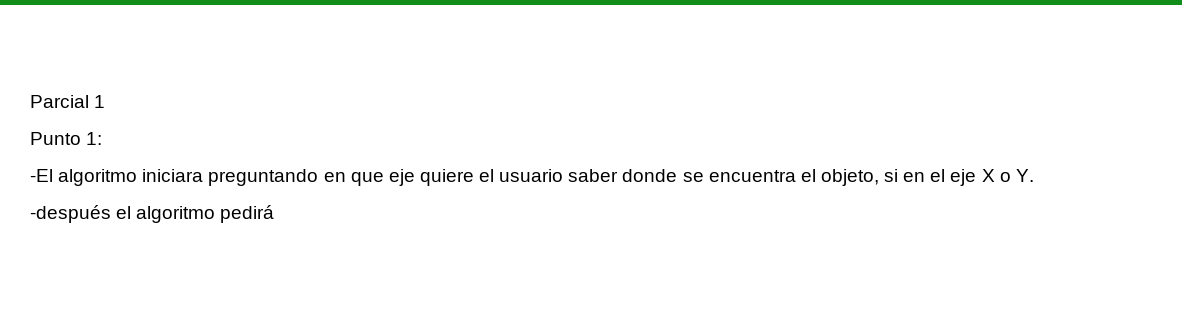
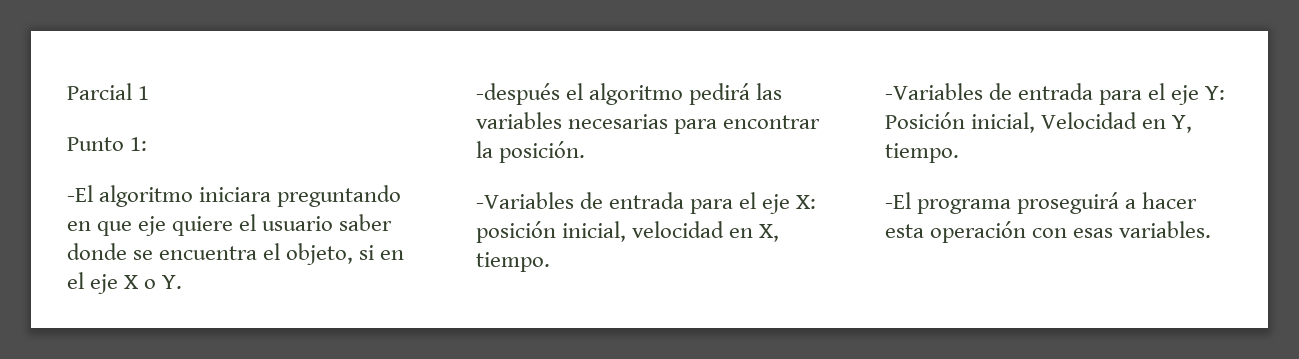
- -después el algoritmo pedirá
+ -después el algoritmo pedirá las variables necesarias para encontrar la posición.
+ -Variables de entrada para el eje X: posición inicial, velocidad en X, tiempo.
+ -Variables de entrada para el eje Y: Posición inicial, Velocidad en Y, tiempo.
+ -El programa proseguirá a hacer esta operación con esas variables.

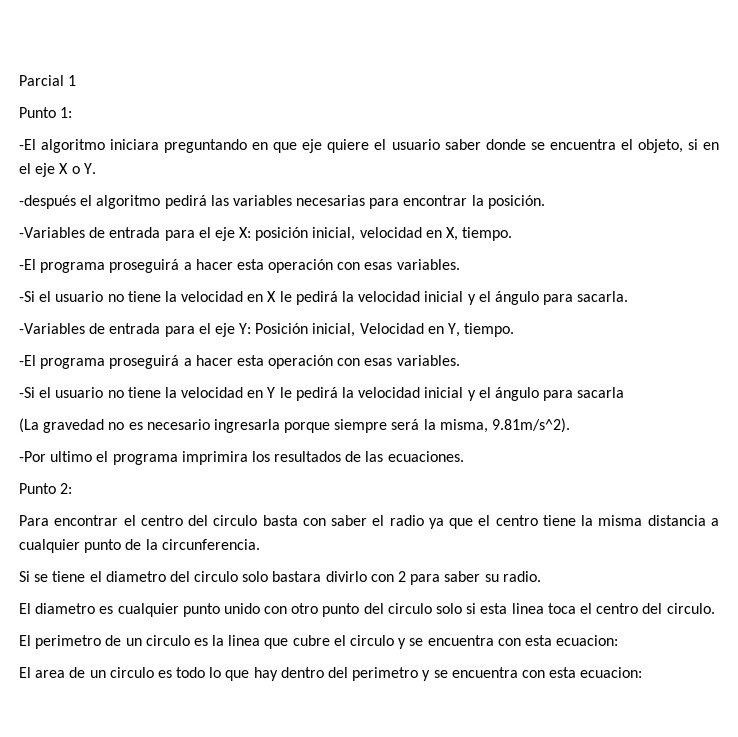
  -Variables de entrada para el eje X: posición inicial, velocidad en X, tiempo.
+ -El programa proseguirá a hacer esta operación con esas variables.
+ -Si el usuario no tiene la velocidad en X le pedirá la velocidad inicial y el ángulo para sacarla.
+ -Si el usuario no tiene la velocidad en Y le pedirá la velocidad inicial y el ángulo para sacarla
+ (La gravedad no es necesario ingresarla porque siempre será la misma, 9.81m/s^2).
+ -Por ultimo el programa imprimira los resultados de las ecuaciones.
+ Punto 2:
+ Para encontrar el centro del circulo basta con saber el radio ya que el centro tiene la misma distancia a cualquier punto de la circunferencia.
+ Si se tiene el diametro del circulo solo bastara divirlo con 2 para saber su radio.
+ El diametro es cualquier punto unido con otro punto del circulo solo si esta linea toca el centro del circulo.
+ El perimetro de un circulo es la linea que cubre el circulo y se encuentra con esta ecuacion:
+ El area de un circulo es todo lo que hay dentro del perimetro y se encuentra con esta ecuacion:

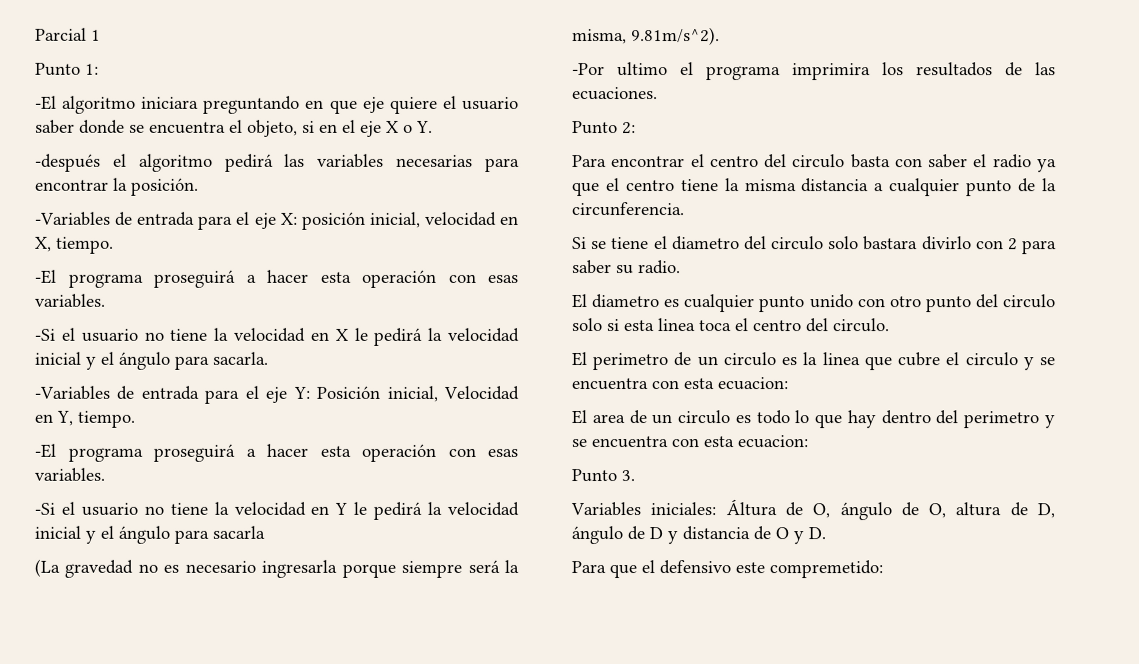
+ Punto 3.
+ Variables iniciales: Áltura de O, ángulo de O, altura de D, ángulo de D y distancia de O y D.
+ Para que el defensivo este compremetido:

